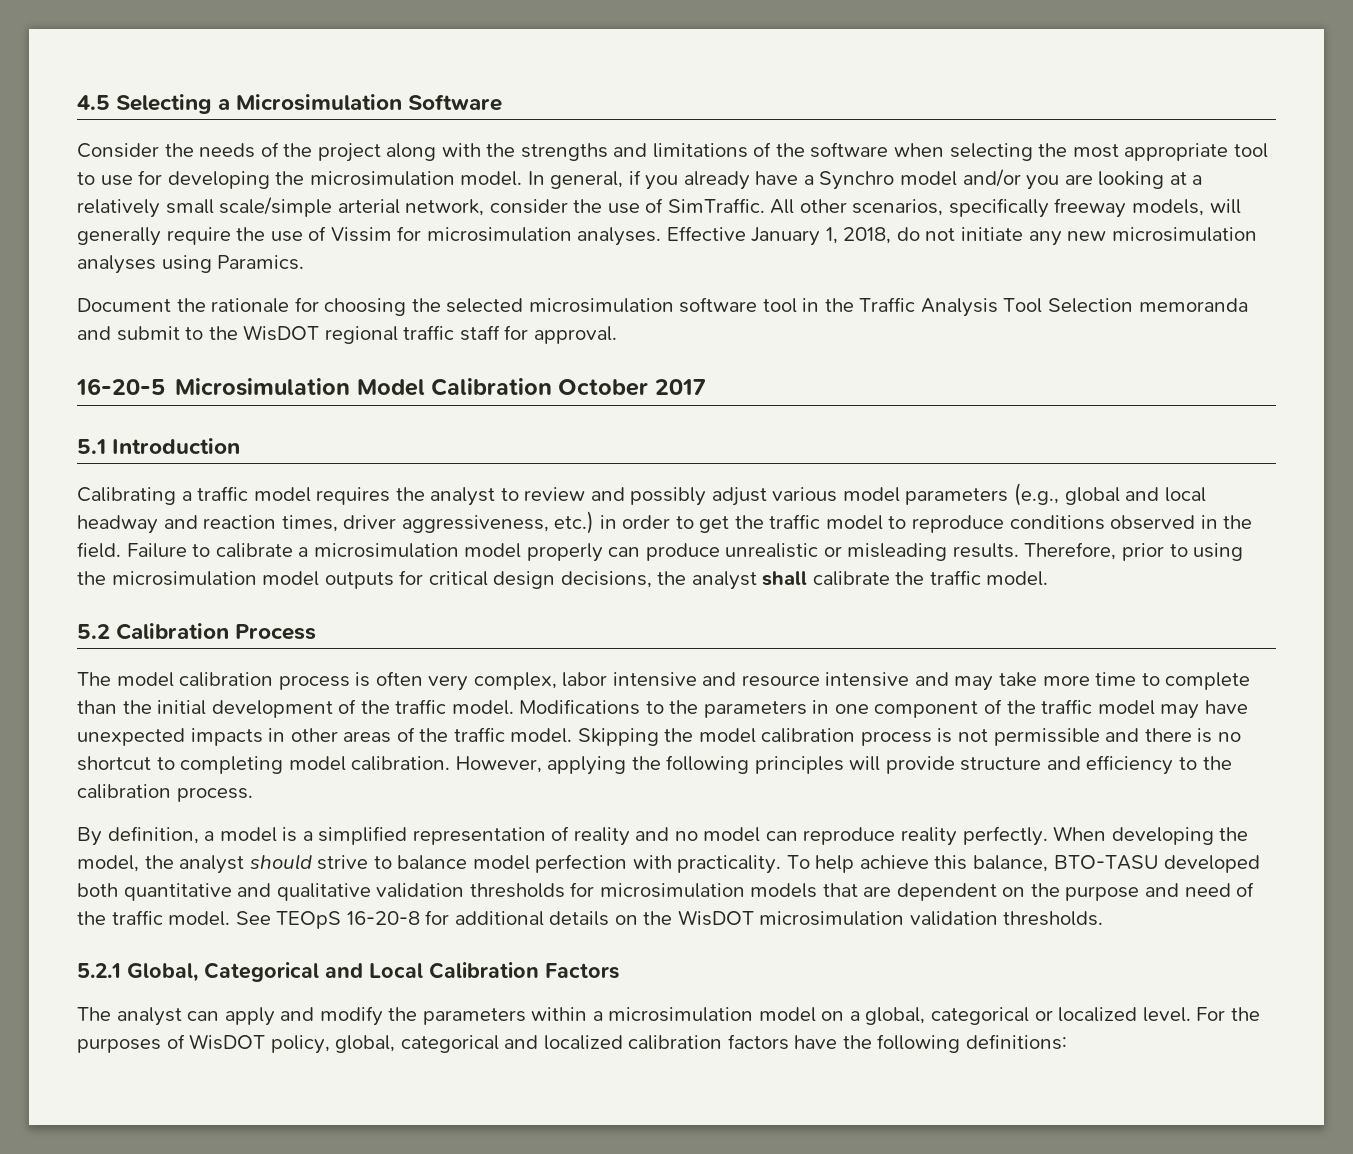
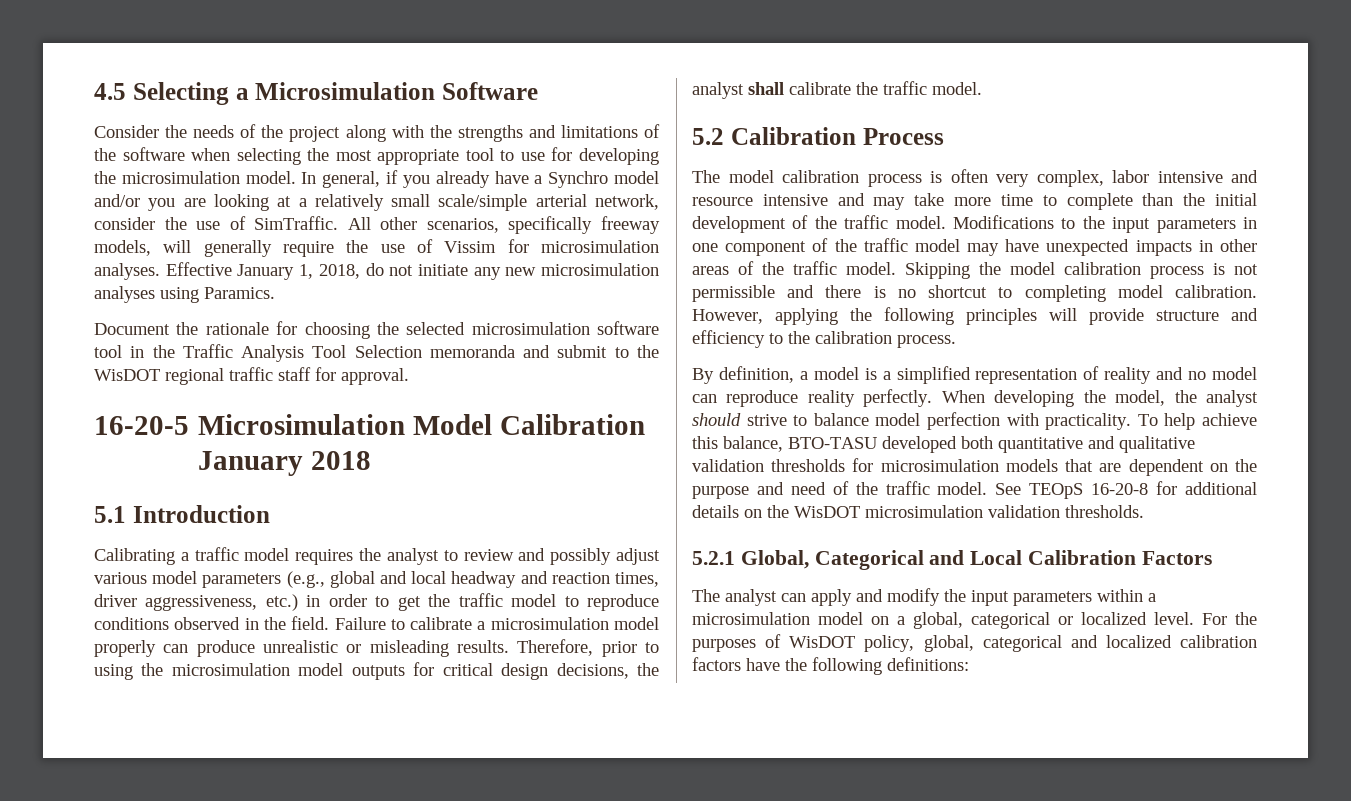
- 16-20-5 Microsimulation Model Calibration October 2017
+ 16-20-5 Microsimulation Model Calibration January 2018
- Modifications to the parameters in one component of the traffic model may have unexpected impacts in other areas of the traffic model.
+ Modifications to the input parameters in one component of the traffic model may have unexpected impacts in other areas of the traffic model.
- The analyst can apply and modify the parameters within a microsimulation model on a global, categorical or localized level.
+ The analyst can apply and modify the input parameters within a microsimulation model on a global, categorical or localized level.

